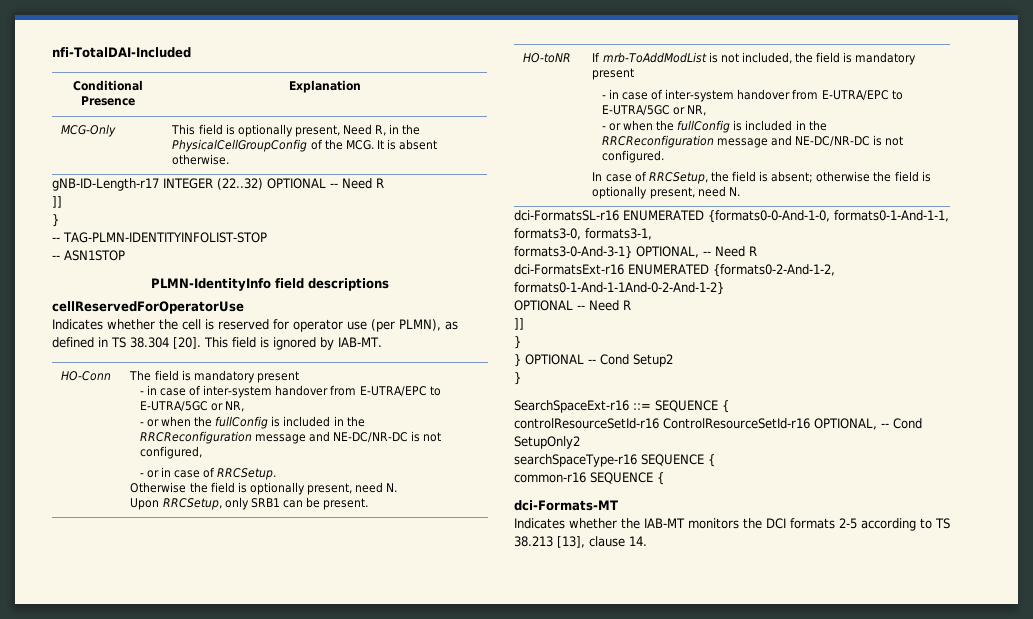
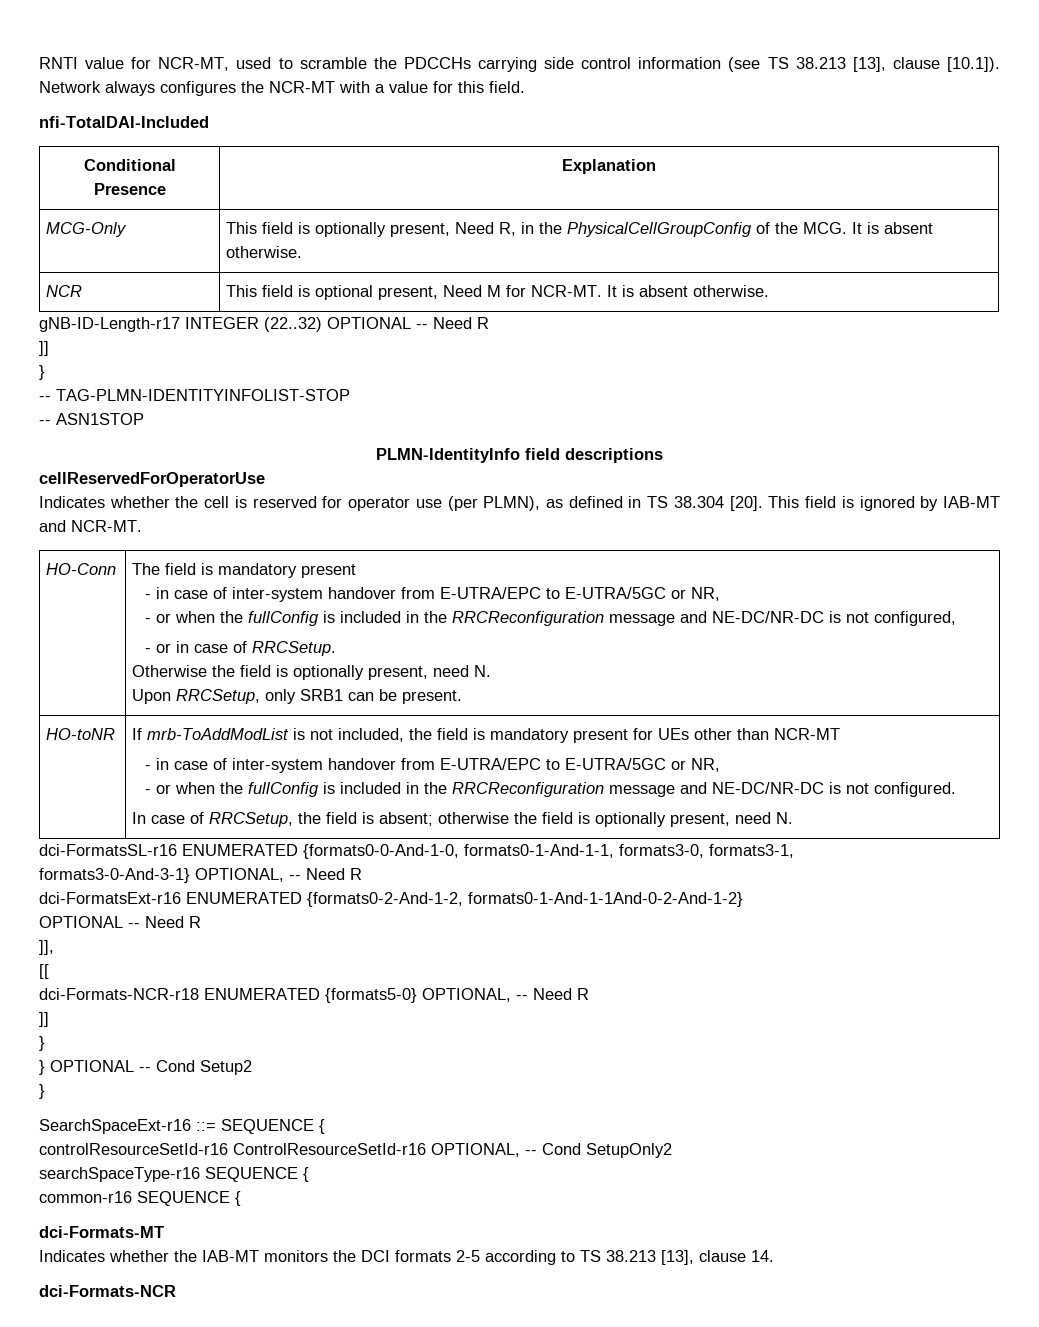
+ RNTI value for NCR-MT, used to scramble the PDCCHs carrying side control information (see TS 38.213 [13], clause [10.1]). Network always configures the NCR-MT with a value for this field.
+ NCR | This field is optional present, Need M for NCR-MT. It is absent otherwise.
- This field is ignored by IAB-MT.
+ This field is ignored by IAB-MT and NCR-MT.
- If mrb-ToAddModList is not included, the field is mandatory present
+ If mrb-ToAddModList is not included, the field is mandatory present for UEs other than NCR-MT
+ ]],
+ [[
+ dci-Formats-NCR-r18 ENUMERATED {formats5-0} OPTIONAL, -- Need R
+ dci-Formats-NCR

